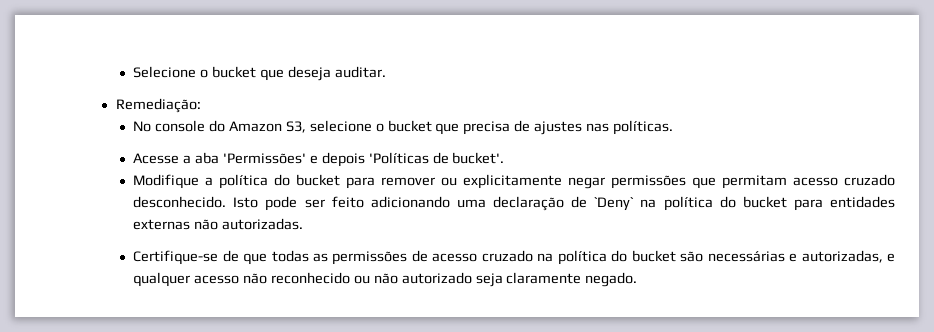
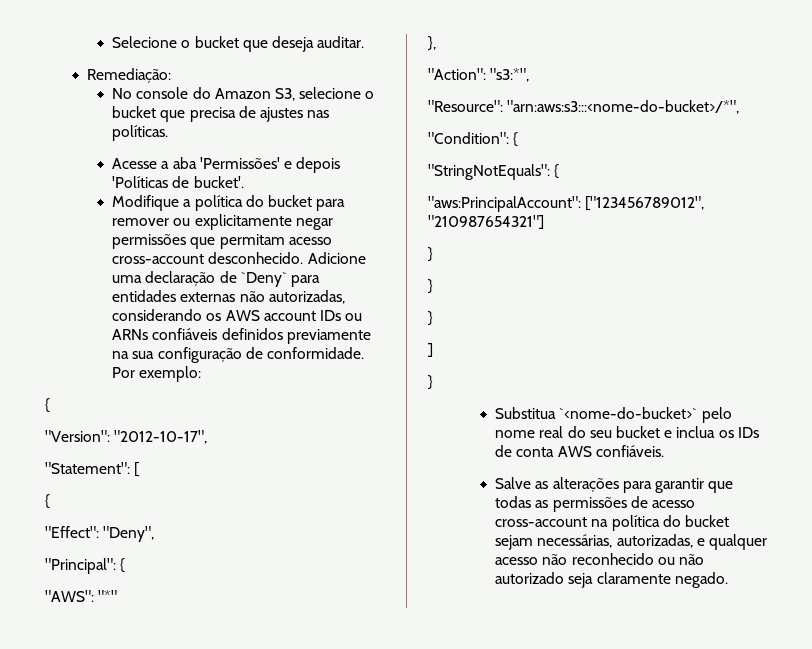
- Modifique a política do bucket para remover ou explicitamente negar permissões que permitam acesso cruzado desconhecido. Isto pode ser feito adicionando uma declaração de `Deny` na política do bucket para entidades externas não autorizadas.
- Certifique-se de que todas as permissões de acesso cruzado na política do bucket são necessárias e autorizadas, e qualquer acesso não reconhecido ou não autorizado seja claramente negado.
+ Modifique a política do bucket para remover ou explicitamente negar permissões que permitam acesso cross-account desconhecido. Adicione uma declaração de `Deny` para entidades externas não autorizadas, considerando os AWS account IDs ou ARNs confiáveis definidos previamente na sua configuração de conformidade. Por exemplo:
+ {
+ "Version": "2012-10-17",
+ "Statement": [
+ {
+ "Effect": "Deny",
+ "Principal": {
+ "AWS": "*"
+ },
+ "Action": "s3:*",
+ "Resource": "arn:aws:s3:::<nome-do-bucket>/*",
+ "Condition": {
+ "StringNotEquals": {
+ "aws:PrincipalAccount": ["123456789012", "210987654321"]
+ }
+ }
+ }
+ ]
+ }
+ Substitua `<nome-do-bucket>` pelo nome real do seu bucket e inclua os IDs de conta AWS confiáveis.
+ Salve as alterações para garantir que todas as permissões de acesso cross-account na política do bucket sejam necessárias, autorizadas, e qualquer acesso não reconhecido ou não autorizado seja claramente negado.

